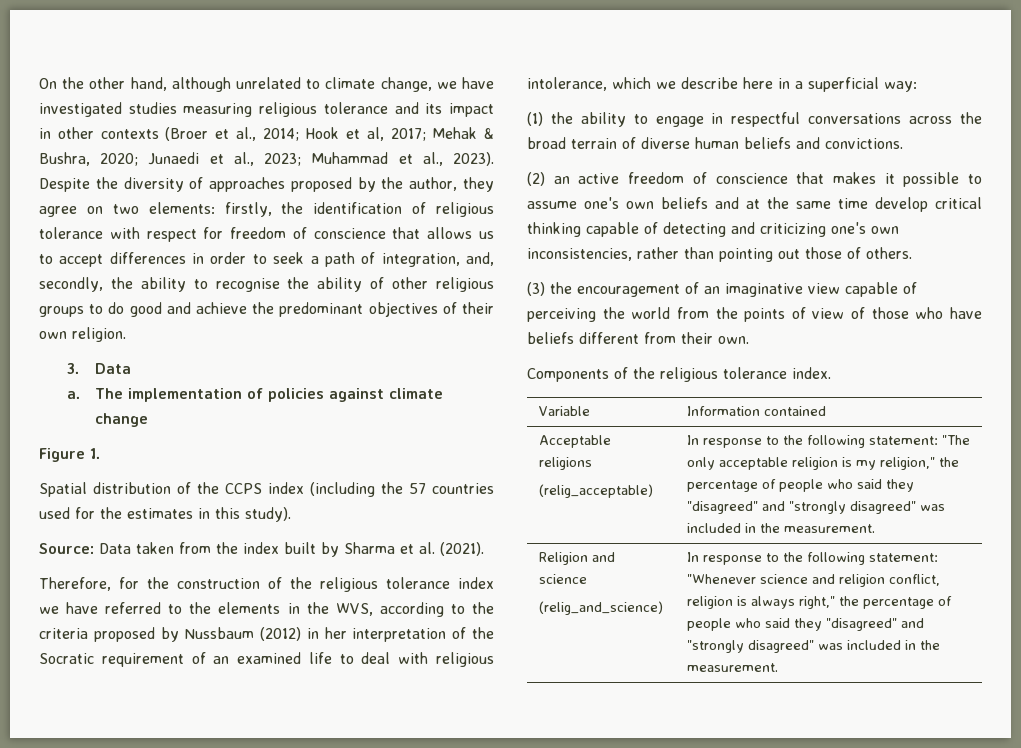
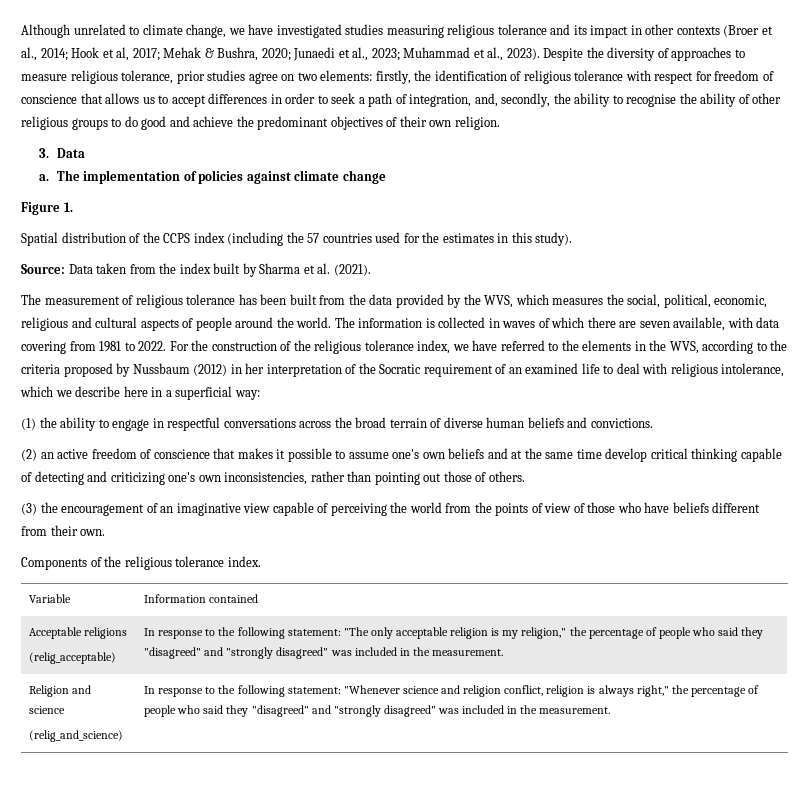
- On the other hand, although unrelated to climate change, we have investigated studies measuring religious tolerance and its impact in other contexts (Broer et al., 2014; Hook et al, 2017; Mehak & Bushra, 2020; Junaedi et al., 2023; Muhammad et al., 2023).
+ Although unrelated to climate change, we have investigated studies measuring religious tolerance and its impact in other contexts (Broer et al., 2014; Hook et al, 2017; Mehak & Bushra, 2020; Junaedi et al., 2023; Muhammad et al., 2023).
- Despite the diversity of approaches proposed by the author, they agree on two elements: firstly, the identification of religious tolerance with respect for freedom of conscience that allows us to accept differences in order to seek a path of integration, and, secondly, the ability to recognise the ability of other religious groups to do good and achieve the predominant objectives of their own religion.
+ Despite the diversity of approaches to measure religious tolerance, prior studies agree on two elements: firstly, the identification of religious tolerance with respect for freedom of conscience that allows us to accept differences in order to seek a path of integration, and, secondly, the ability to recognise the ability of other religious groups to do good and achieve the predominant objectives of their own religion.
- Therefore, for the construction of the religious tolerance index we have referred to the elements in the WVS, according to the criteria proposed by Nussbaum (2012) in her interpretation of the Socratic requirement of an examined life to deal with religious intolerance, which we describe here in a superficial way:
+ The measurement of religious tolerance has been built from the data provided by the WVS, which measures the social, political, economic, religious and cultural aspects of people around the world. The information is collected in waves of which there are seven available, with data covering from 1981 to 2022. For the construction of the religious tolerance index, we have referred to the elements in the WVS, according to the criteria proposed by Nussbaum (2012) in her interpretation of the Socratic requirement of an examined life to deal with religious intolerance, which we describe here in a superficial way:

